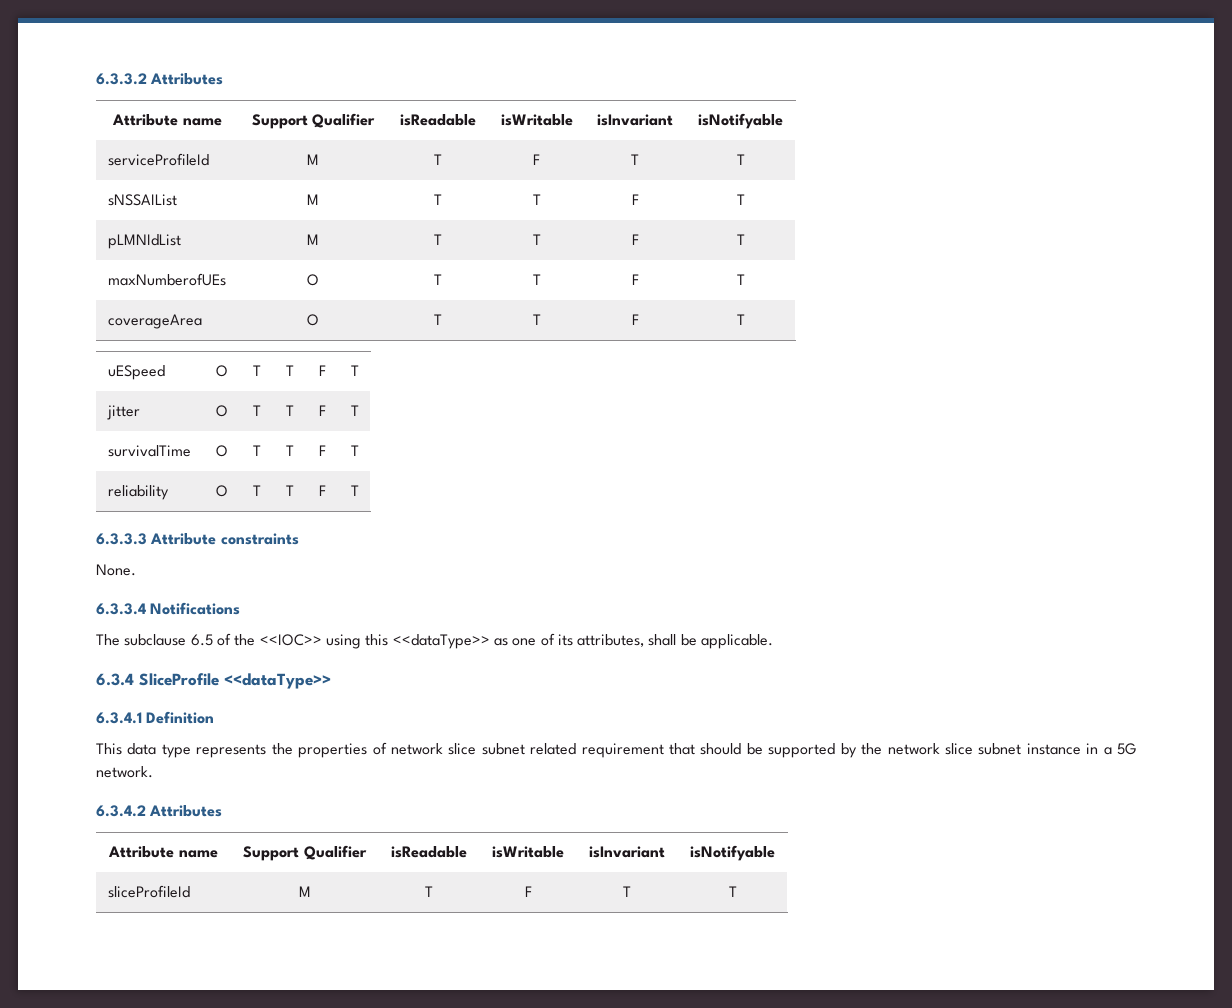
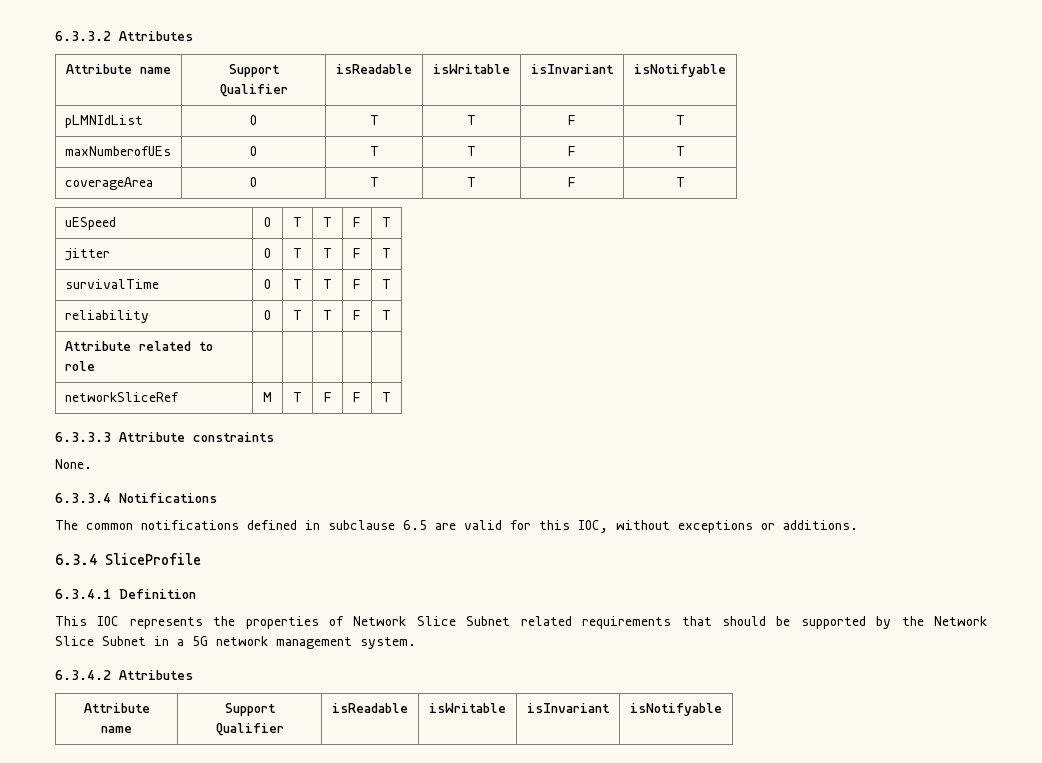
- serviceProfileId | M | T | F | T | T
- sNSSAIList | M | T | T | F | T
- pLMNIdList | M | T | T | F | T
+ pLMNIdList | O | T | T | F | T
+ Attribute related to role | | | | |
+ networkSliceRef | M | T | F | F | T
- The subclause 6.5 of the <<IOC>> using this <<dataType>> as one of its attributes, shall be applicable.
+ The common notifications defined in subclause 6.5 are valid for this IOC, without exceptions or additions.
- 6.3.4 SliceProfile <<dataType>>
+ 6.3.4 SliceProfile
- This data type represents the properties of network slice subnet related requirement that should be supported by the network slice subnet instance in a 5G network.
+ This IOC represents the properties of Network Slice Subnet related requirements that should be supported by the Network Slice Subnet in a 5G network management system.
- sliceProfileId | M | T | F | T | T

